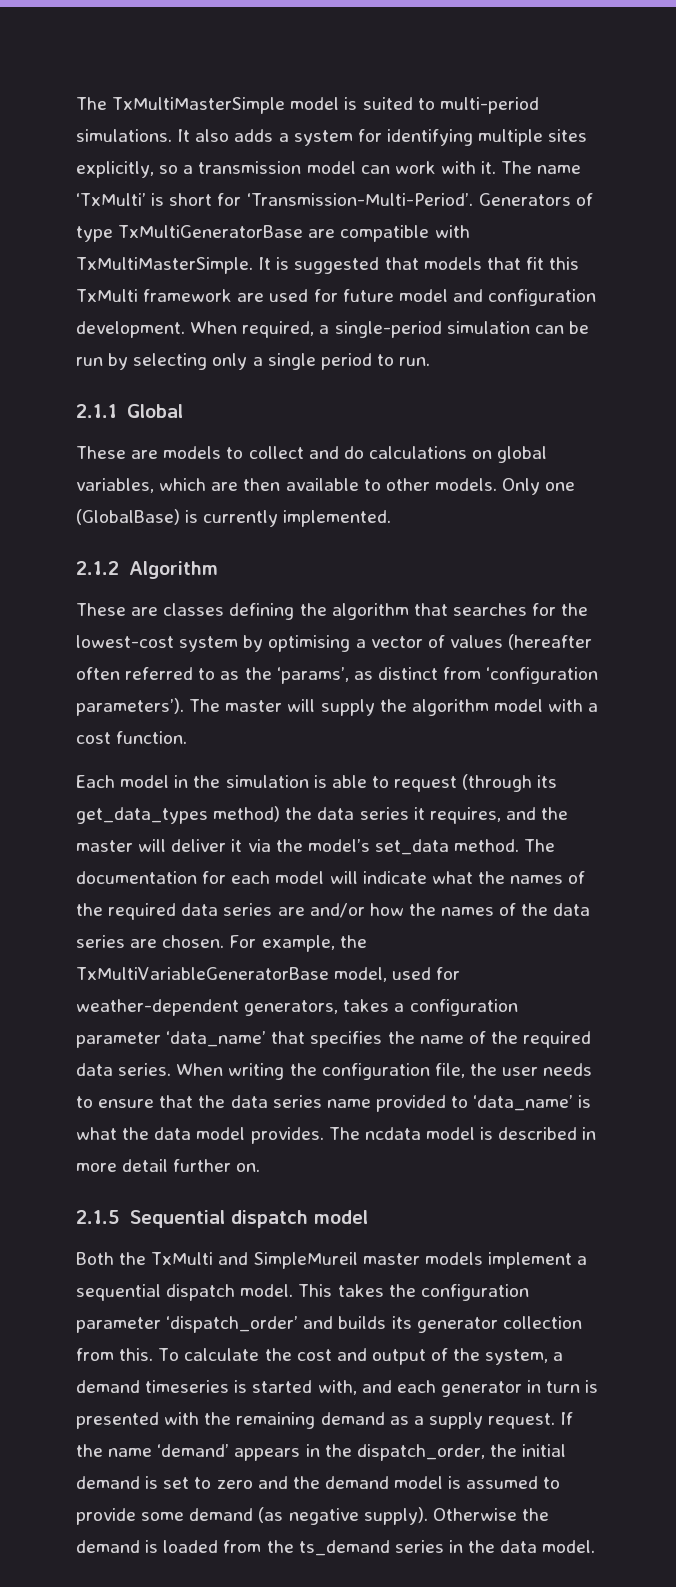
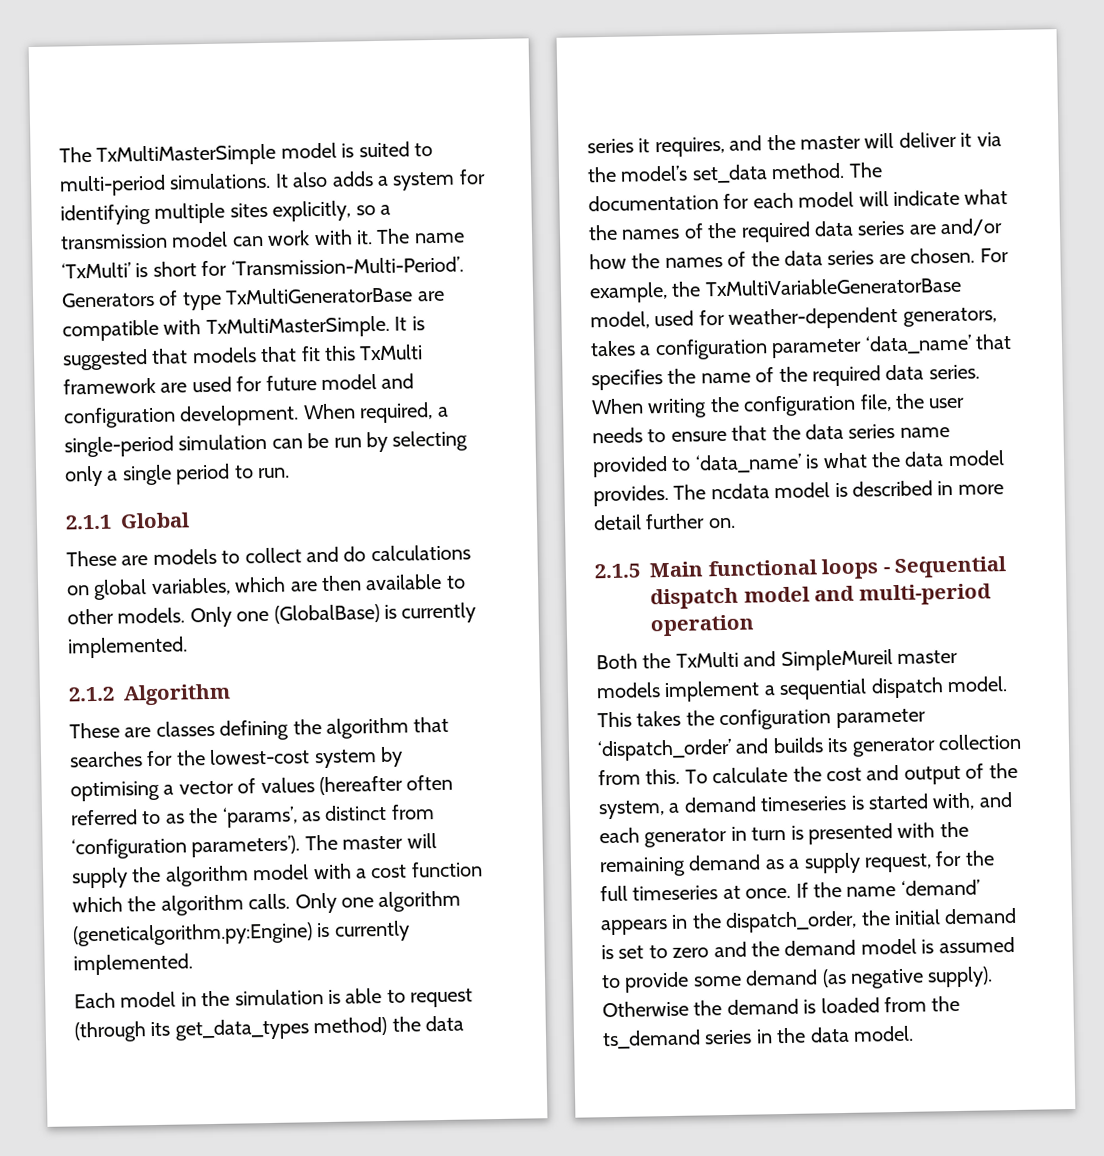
- The master will supply the algorithm model with a cost function.
+ The master will supply the algorithm model with a cost function which the algorithm calls. Only one algorithm (geneticalgorithm.py:Engine) is currently implemented.
- 2.1.5 Sequential dispatch model
+ 2.1.5 Main functional loops - Sequential dispatch model and multi-period operation
- To calculate the cost and output of the system, a demand timeseries is started with, and each generator in turn is presented with the remaining demand as a supply request.
+ To calculate the cost and output of the system, a demand timeseries is started with, and each generator in turn is presented with the remaining demand as a supply request, for the full timeseries at once.

